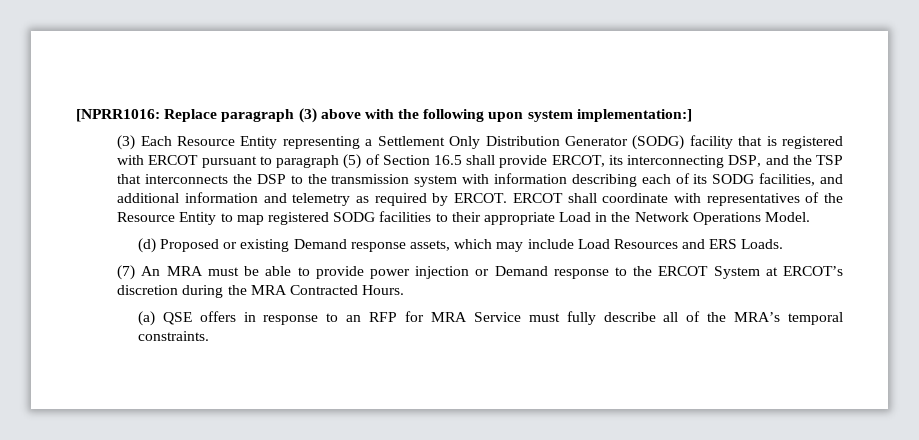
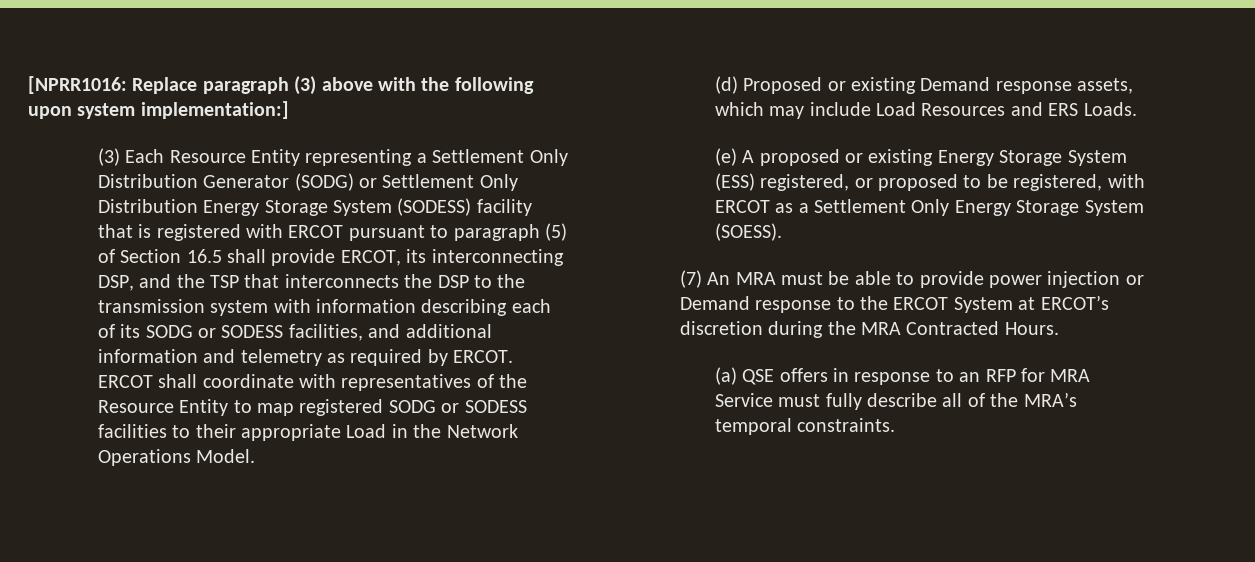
- (3) Each Resource Entity representing a Settlement Only Distribution Generator (SODG) facility that is registered with ERCOT pursuant to paragraph (5) of Section 16.5 shall provide ERCOT, its interconnecting DSP, and the TSP that interconnects the DSP to the transmission system with information describing each of its SODG facilities, and additional information and telemetry as required by ERCOT.
+ (3) Each Resource Entity representing a Settlement Only Distribution Generator (SODG) or Settlement Only Distribution Energy Storage System (SODESS) facility that is registered with ERCOT pursuant to paragraph (5) of Section 16.5 shall provide ERCOT, its interconnecting DSP, and the TSP that interconnects the DSP to the transmission system with information describing each of its SODG or SODESS facilities, and additional information and telemetry as required by ERCOT.
- ERCOT shall coordinate with representatives of the Resource Entity to map registered SODG facilities to their appropriate Load in the Network Operations Model.
+ ERCOT shall coordinate with representatives of the Resource Entity to map registered SODG or SODESS facilities to their appropriate Load in the Network Operations Model.
+ (e) A proposed or existing Energy Storage System (ESS) registered, or proposed to be registered, with ERCOT as a Settlement Only Energy Storage System (SOESS).

